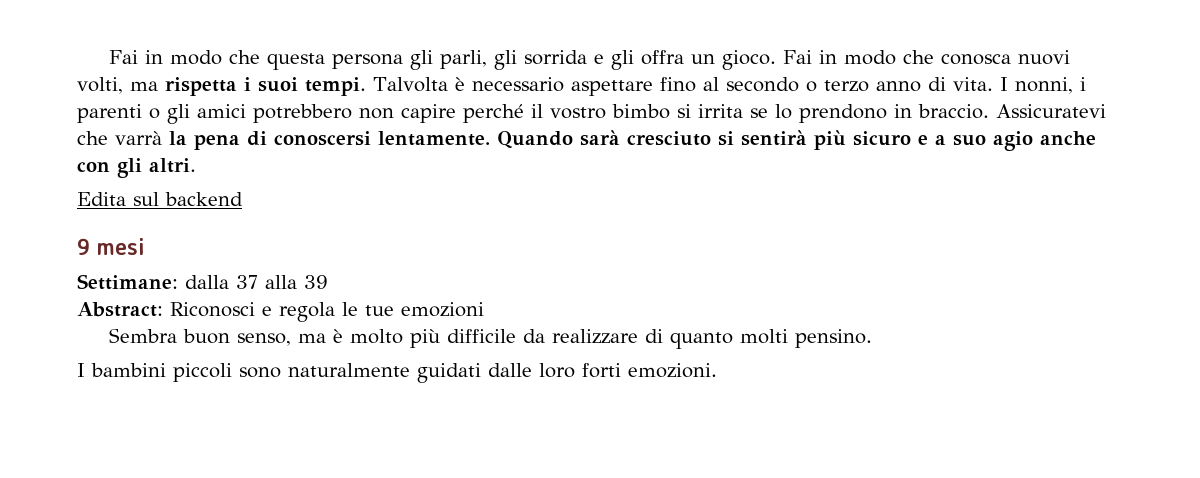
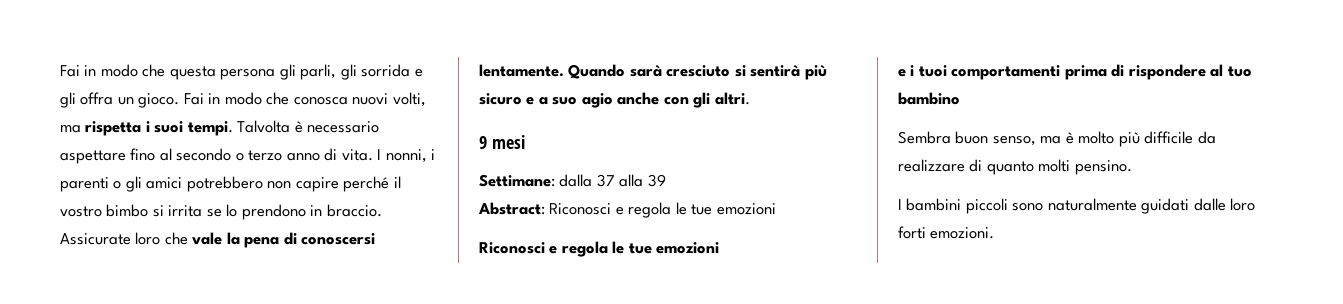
- Assicuratevi che varrà la pena di conoscersi lentamente.
+ Assicurate loro che vale la pena di conoscersi lentamente.
- Edita sul backend
  Abstract: Riconosci e regola le tue emozioni
+ Riconosci e regola le tue emozioni
+ e i tuoi comportamenti prima di rispondere al tuo bambino

